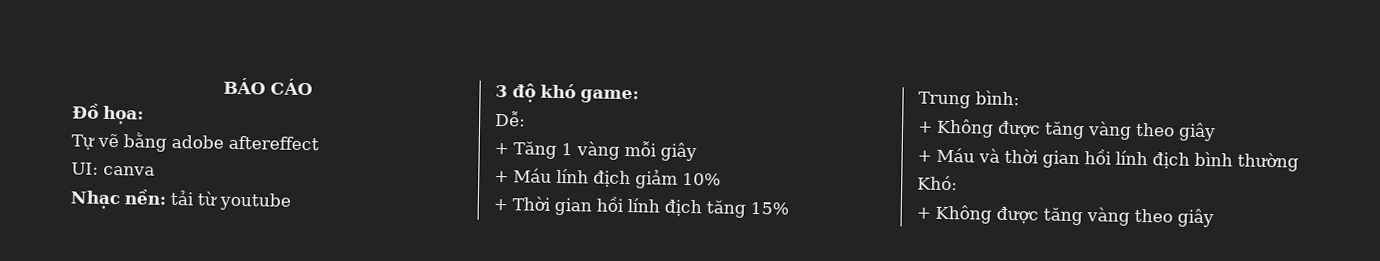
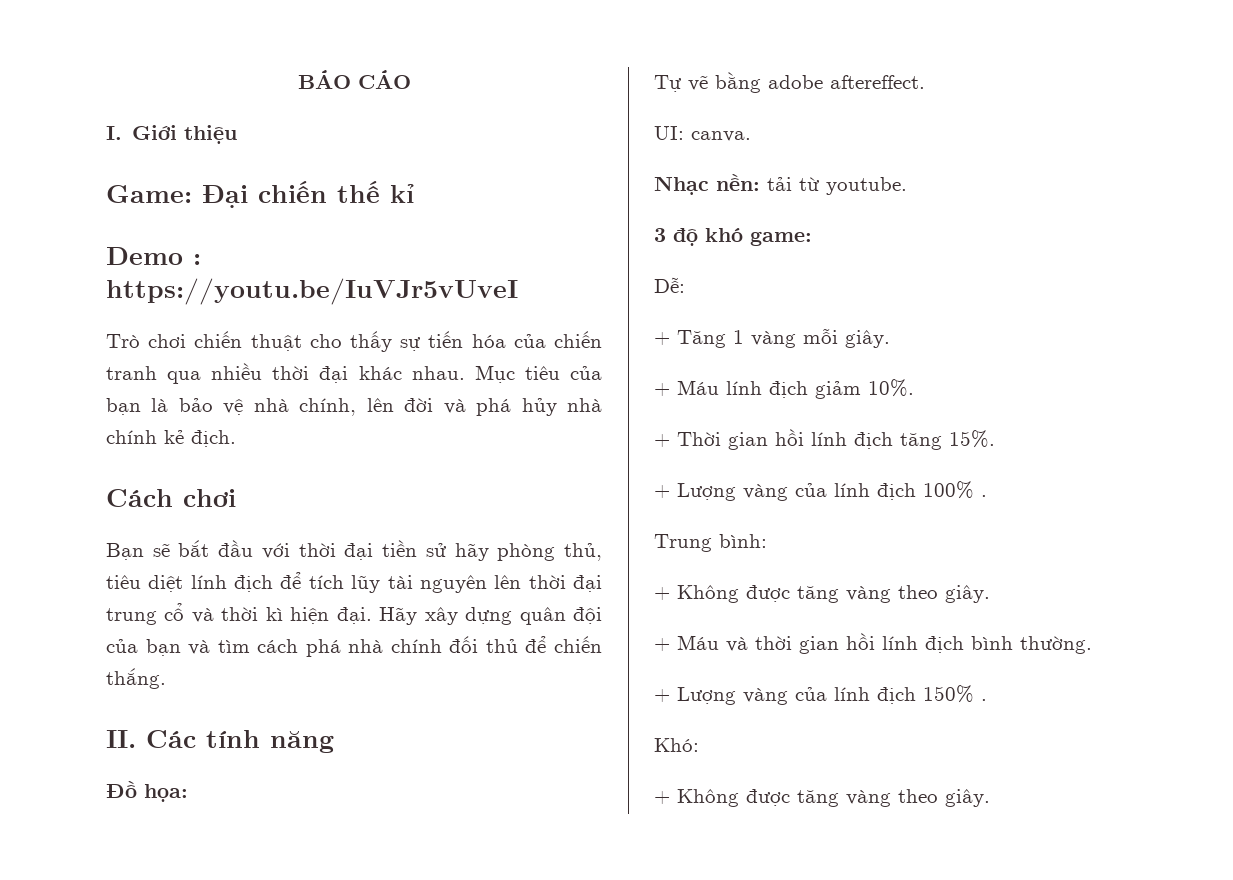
+ I. Giới thiệu
+ Game: Đại chiến thế kỉ
+ Demo : https://youtu.be/IuVJr5vUveI
+ Trò chơi chiến thuật cho thấy sự tiến hóa của chiến tranh qua nhiều thời đại khác nhau. Mục tiêu của bạn là bảo vệ nhà chính, lên đời và phá hủy nhà chính kẻ địch.
+ Cách chơi
+ Bạn sẽ bắt đầu với thời đại tiền sử hãy phòng thủ, tiêu diệt lính địch để tích lũy tài nguyên lên thời đại trung cổ và thời kì hiện đại. Hãy xây dựng quân đội của bạn và tìm cách phá nhà chính đối thủ để chiến thắng.
+ II. Các tính năng
- Tự vẽ bằng adobe aftereffect
+ Tự vẽ bằng adobe aftereffect.
- UI: canva
+ UI: canva.
- Nhạc nền: tải từ youtube
+ Nhạc nền: tải từ youtube.
- + Tăng 1 vàng mỗi giây
+ + Tăng 1 vàng mỗi giây.
- + Máu lính địch giảm 10%
+ + Máu lính địch giảm 10%.
- + Thời gian hồi lính địch tăng 15%
+ + Thời gian hồi lính địch tăng 15%.
+ + Lượng vàng của lính địch 100% .
  Trung bình:
- + Không được tăng vàng theo giây
+ + Không được tăng vàng theo giây.
- + Máu và thời gian hồi lính địch bình thường
+ + Máu và thời gian hồi lính địch bình thường.
+ + Lượng vàng của lính địch 150% .
  Khó:
- + Không được tăng vàng theo giây
+ + Không được tăng vàng theo giây.

